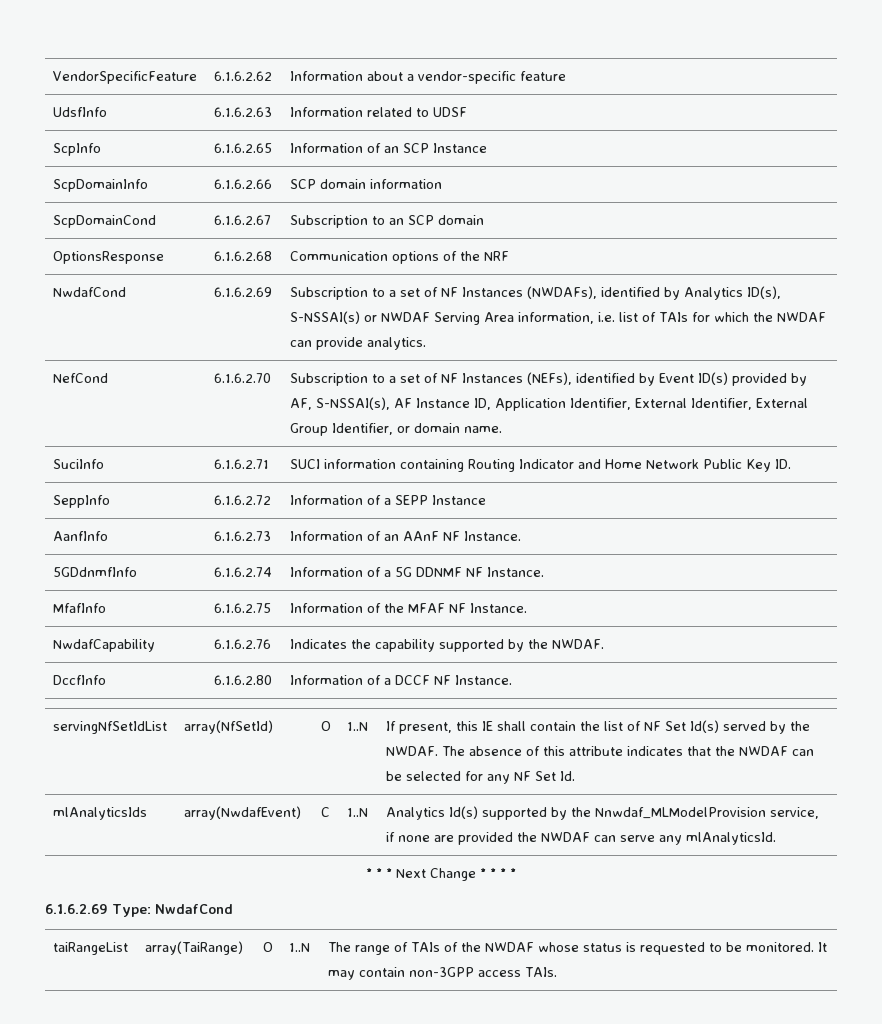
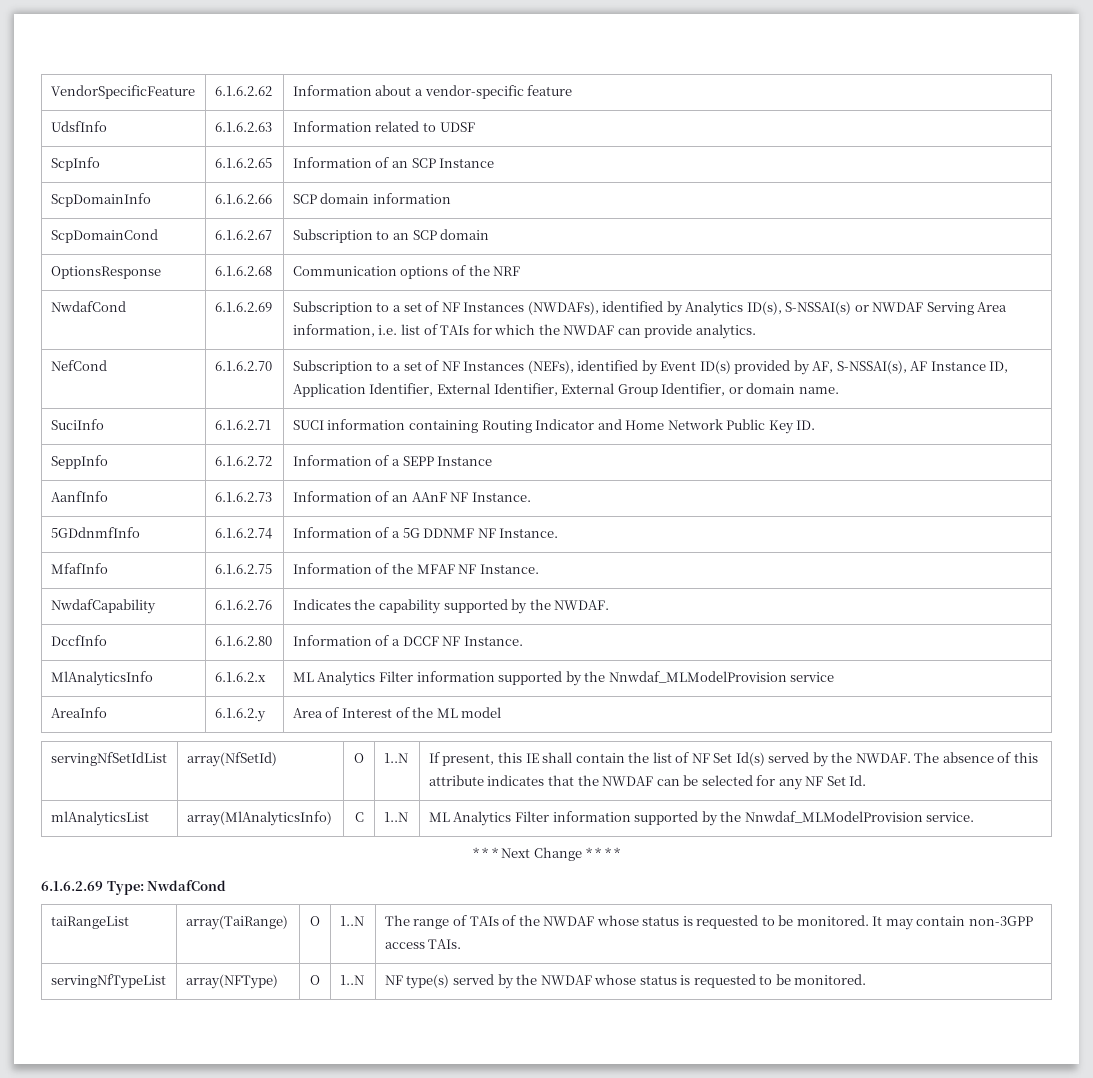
+ MlAnalyticsInfo | 6.1.6.2.x | ML Analytics Filter information supported by the Nnwdaf_MLModelProvision service
+ AreaInfo | 6.1.6.2.y | Area of Interest of the ML model
- mlAnalyticsIds | array(NwdafEvent) | C | 1..N | Analytics Id(s) supported by the Nnwdaf_MLModelProvision service, if none are provided the NWDAF can serve any mlAnalyticsId.
+ mlAnalyticsList | array(MlAnalyticsInfo) | C | 1..N | ML Analytics Filter information supported by the Nnwdaf_MLModelProvision service.
+ servingNfTypeList | array(NFType) | O | 1..N | NF type(s) served by the NWDAF whose status is requested to be monitored.

